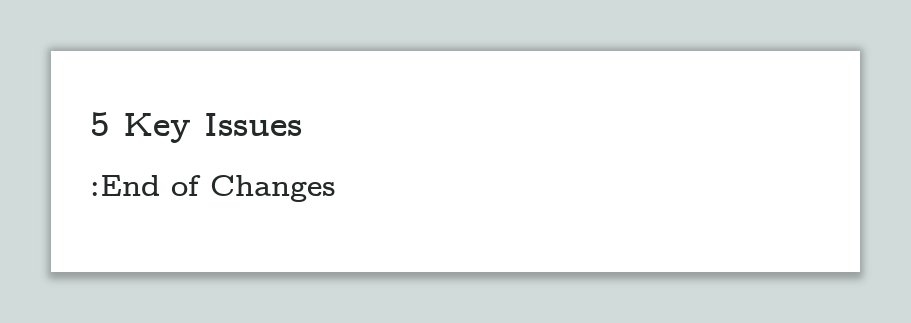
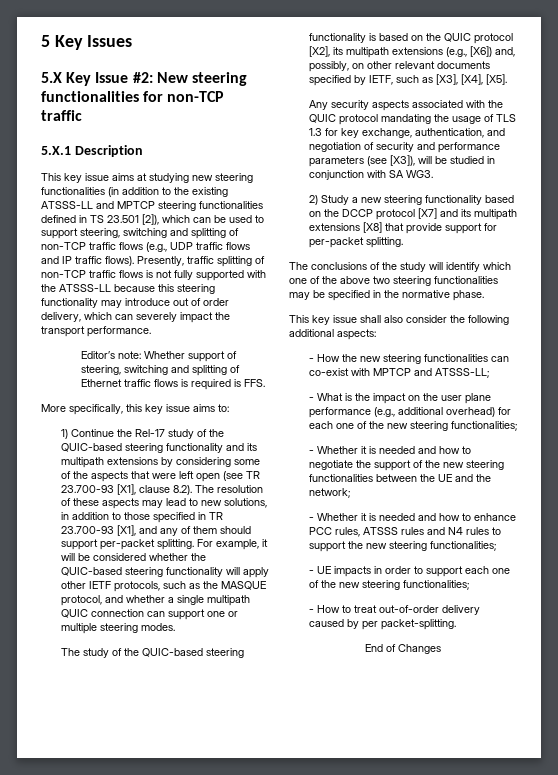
- :End of Changes
+ 5.X Key Issue #2: New steering functionalities for non-TCP traffic
+ 5.X.1 Description
+ This key issue aims at studying new steering functionalities (in addition to the existing ATSSS-LL and MPTCP steering functionalities defined in TS 23.501 [2]), which can be used to support steering, switching and splitting of non-TCP traffic flows (e.g., UDP traffic flows and IP traffic flows). Presently, traffic splitting of non-TCP traffic flows is not fully supported with the ATSSS-LL because this steering functionality may introduce out of order delivery, which can severely impact the transport performance.
+ Editor’s note: Whether support of steering, switching and splitting of Ethernet traffic flows is required is FFS.
+ More specifically, this key issue aims to:
+ 1) Continue the Rel-17 study of the QUIC-based steering functionality and its multipath extensions by considering some of the aspects that were left open (see TR 23.700-93 [X1], clause 8.2). The resolution of these aspects may lead to new solutions, in addition to those specified in TR 23.700-93 [X1], and any of them should support per-packet splitting. For example, it will be considered whether the QUIC-based steering functionality will apply other IETF protocols, such as the MASQUE protocol, and whether a single multipath QUIC connection can support one or multiple steering modes.
+ The study of the QUIC-based steering functionality is based on the QUIC protocol [X2], its multipath extensions (e.g., [X6]) and, possibly, on other relevant documents specified by IETF, such as [X3], [X4], [X5].
+ Any security aspects associated with the QUIC protocol mandating the usage of TLS 1.3 for key exchange, authentication, and negotiation of security and performance parameters (see [X3]), will be studied in conjunction with SA WG3.
+ 2) Study a new steering functionality based on the DCCP protocol [X7] and its multipath extensions [X8] that provide support for per-packet splitting.
+ The conclusions of the study will identify which one of the above two steering functionalities may be specified in the normative phase.
+ This key issue shall also consider the following additional aspects:
+ - How the new steering functionalities can co-exist with MPTCP and ATSSS-LL;
+ - What is the impact on the user plane performance (e.g., additional overhead) for each one of the new steering functionalities;
+ - Whether it is needed and how to negotiate the support of the new steering functionalities between the UE and the network;
+ - Whether it is needed and how to enhance PCC rules, ATSSS rules and N4 rules to support the new steering functionalities;
+ - UE impacts in order to support each one of the new steering functionalities;
+ - How to treat out-of-order delivery caused by per packet-splitting.
+ End of Changes

